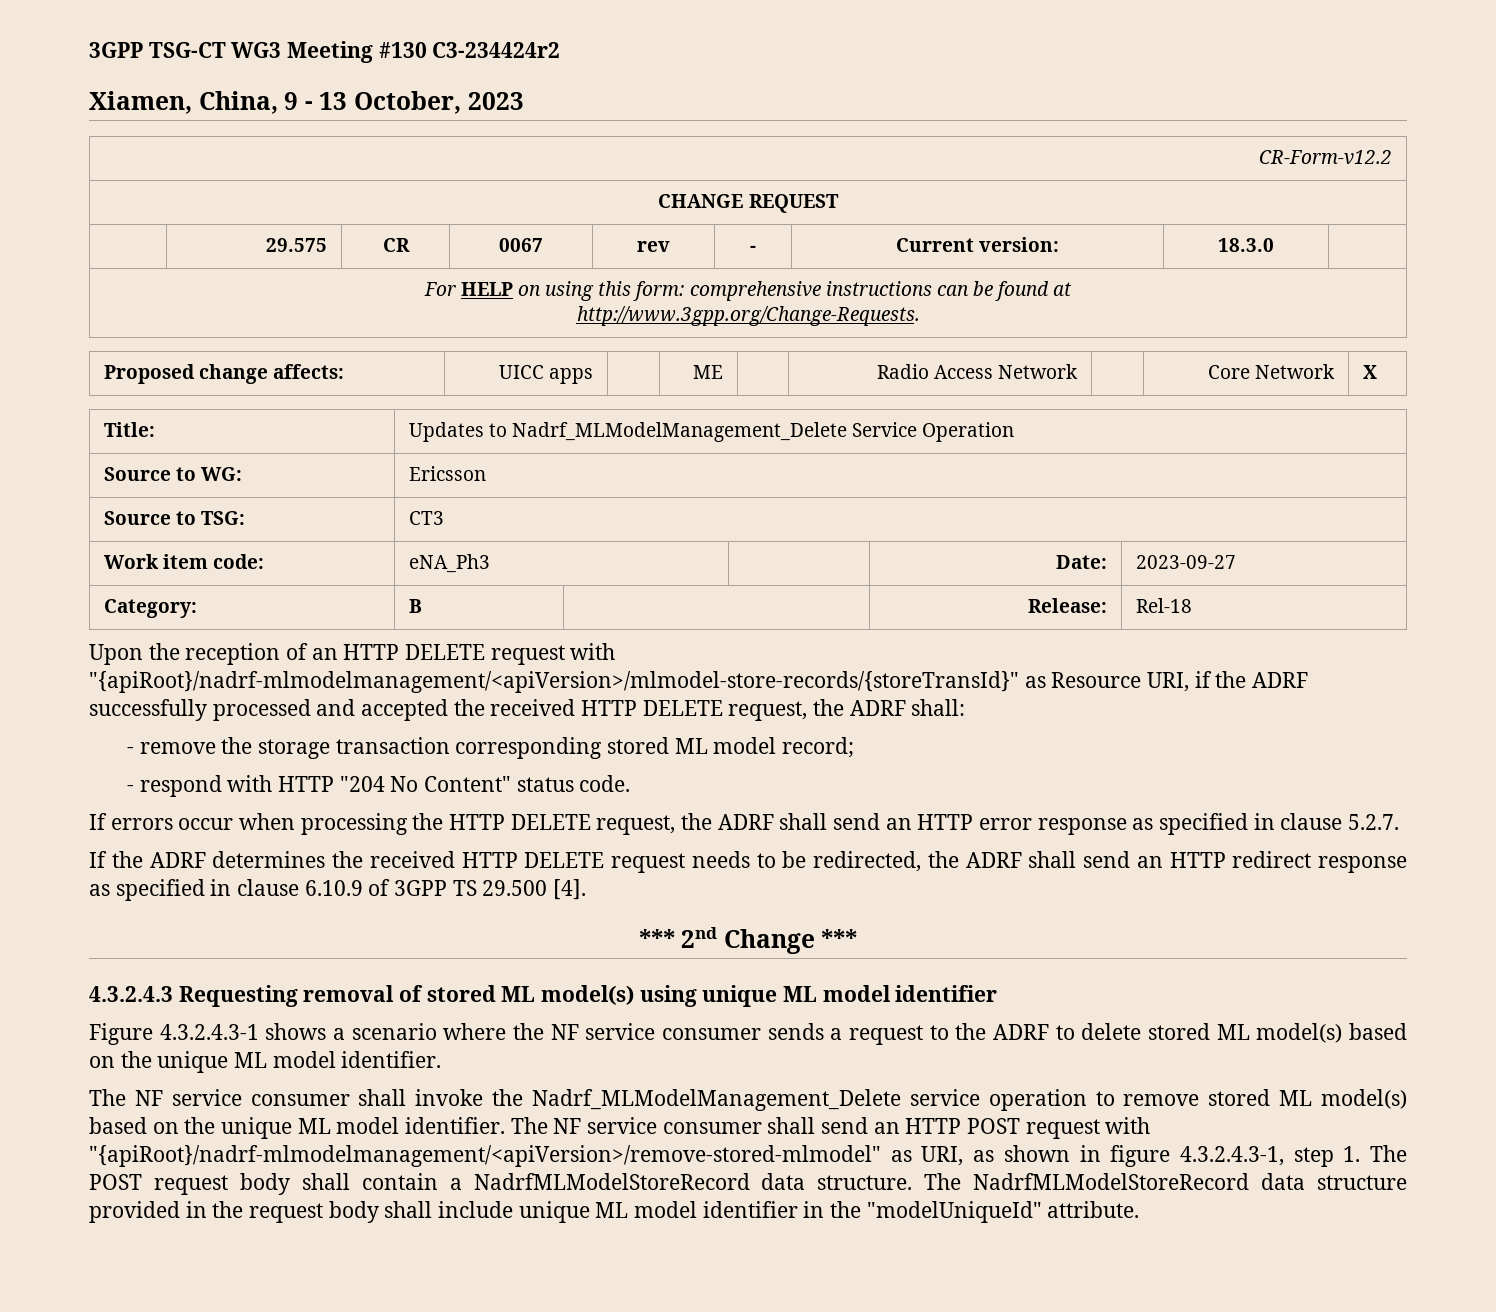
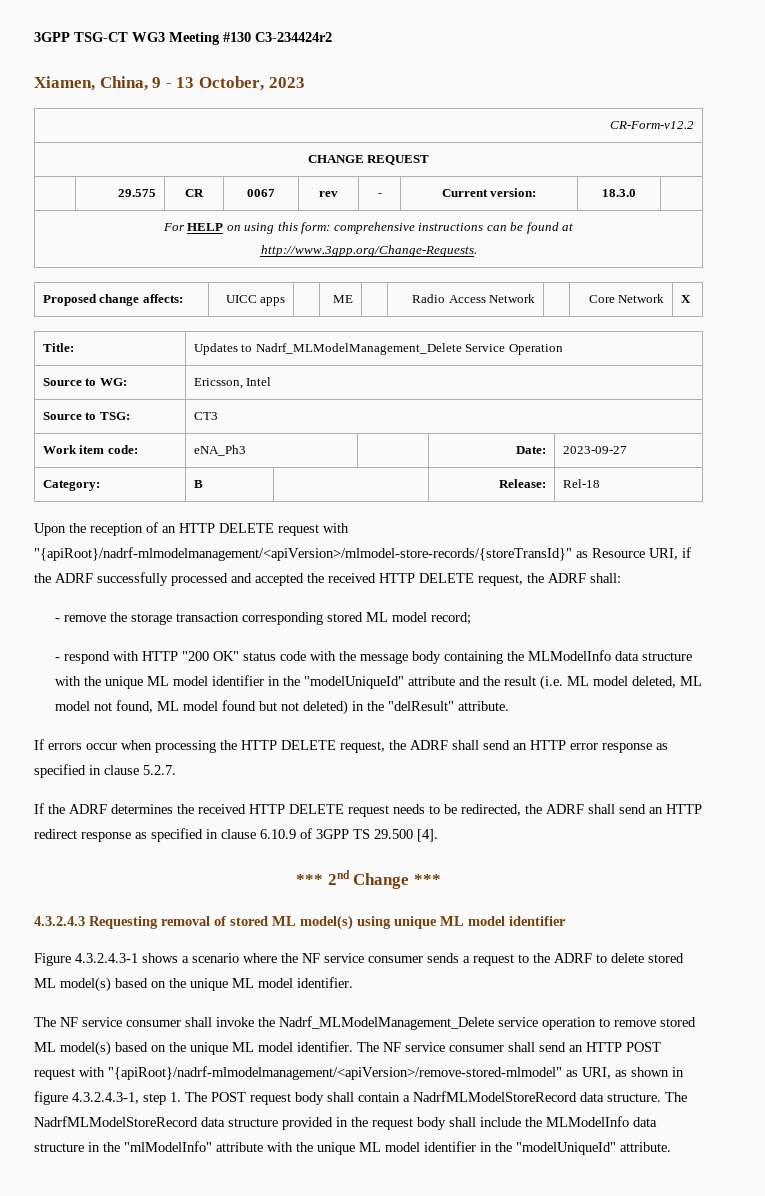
- Source to WG: | Ericsson
+ Source to WG: | Ericsson, Intel
- - respond with HTTP "204 No Content" status code.
+ - respond with HTTP "200 OK" status code with the message body containing the MLModelInfo data structure with the unique ML model identifier in the "modelUniqueId" attribute and the result (i.e. ML model deleted, ML model not found, ML model found but not deleted) in the "delResult" attribute.
- The NadrfMLModelStoreRecord data structure provided in the request body shall include unique ML model identifier in the "modelUniqueId" attribute.
+ The NadrfMLModelStoreRecord data structure provided in the request body shall include the MLModelInfo data structure in the "mlModelInfo" attribute with the unique ML model identifier in the "modelUniqueId" attribute.

